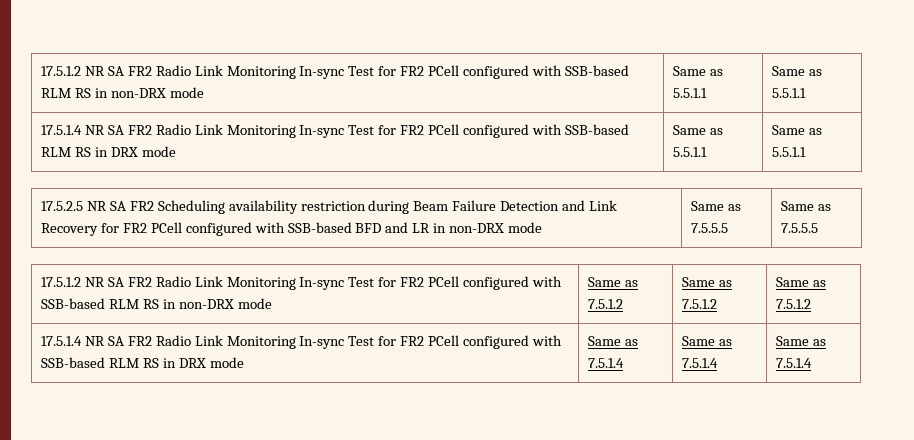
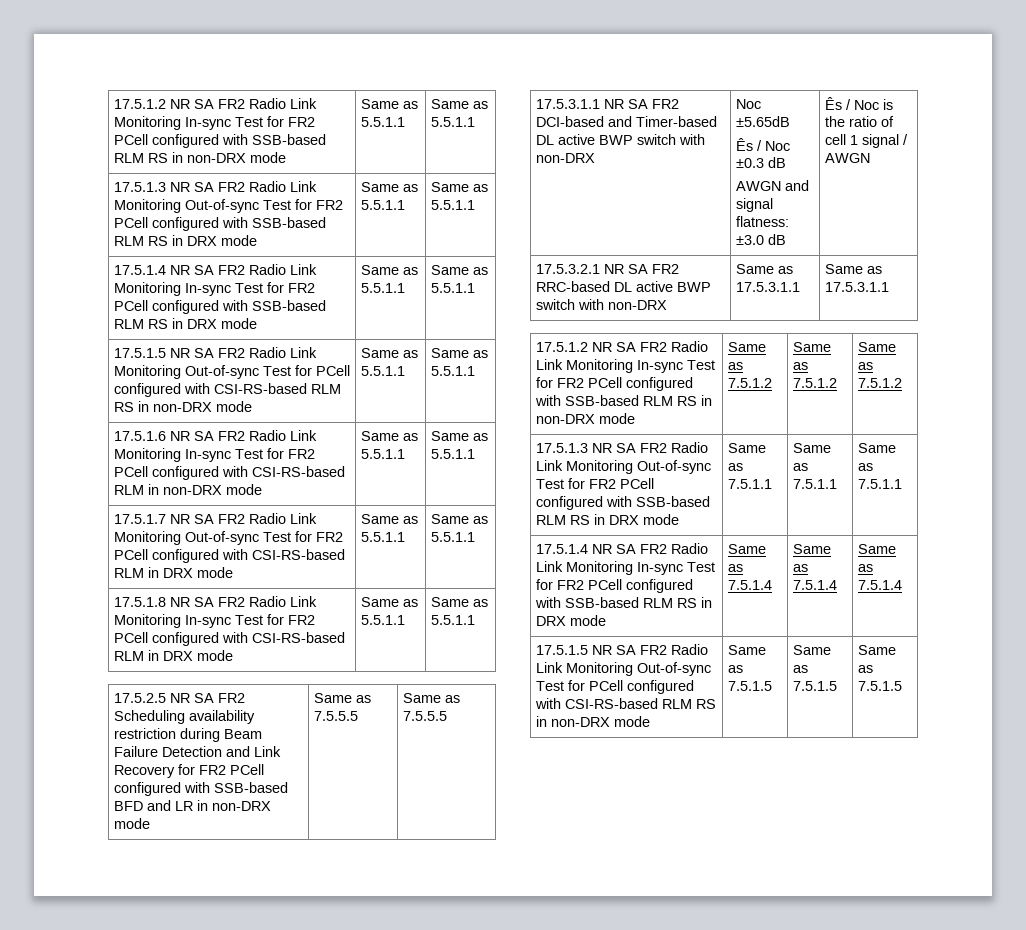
+ 17.5.1.3 NR SA FR2 Radio Link Monitoring Out-of-sync Test for FR2 PCell configured with SSB-based RLM RS in DRX mode | Same as 5.5.1.1 | Same as 5.5.1.1
+ 17.5.1.5 NR SA FR2 Radio Link Monitoring Out-of-sync Test for PCell configured with CSI-RS-based RLM RS in non-DRX mode | Same as 5.5.1.1 | Same as 5.5.1.1
+ 17.5.1.6 NR SA FR2 Radio Link Monitoring In-sync Test for FR2 PCell configured with CSI-RS-based RLM in non-DRX mode | Same as 5.5.1.1 | Same as 5.5.1.1
+ 17.5.1.7 NR SA FR2 Radio Link Monitoring Out-of-sync Test for FR2 PCell configured with CSI-RS-based RLM in DRX mode | Same as 5.5.1.1 | Same as 5.5.1.1
+ 17.5.1.8 NR SA FR2 Radio Link Monitoring In-sync Test for FR2 PCell configured with CSI-RS-based RLM in DRX mode | Same as 5.5.1.1 | Same as 5.5.1.1
+ 17.5.3.1.1 NR SA FR2 DCI-based and Timer-based DL active BWP switch with non-DRX | Noc ±5.65dB
+ Ês / Noc ±0.3 dB
+ AWGN and signal flatness: ±3.0 dB | Ês / Noc is the ratio of cell 1 signal / AWGN
+ 17.5.3.2.1 NR SA FR2 RRC-based DL active BWP switch with non-DRX | Same as 17.5.3.1.1 | Same as 17.5.3.1.1
+ 17.5.1.3 NR SA FR2 Radio Link Monitoring Out-of-sync Test for FR2 PCell configured with SSB-based RLM RS in DRX mode | Same as 7.5.1.1 | Same as 7.5.1.1 | Same as 7.5.1.1
+ 17.5.1.5 NR SA FR2 Radio Link Monitoring Out-of-sync Test for PCell configured with CSI-RS-based RLM RS in non-DRX mode | Same as 7.5.1.5 | Same as 7.5.1.5 | Same as 7.5.1.5

